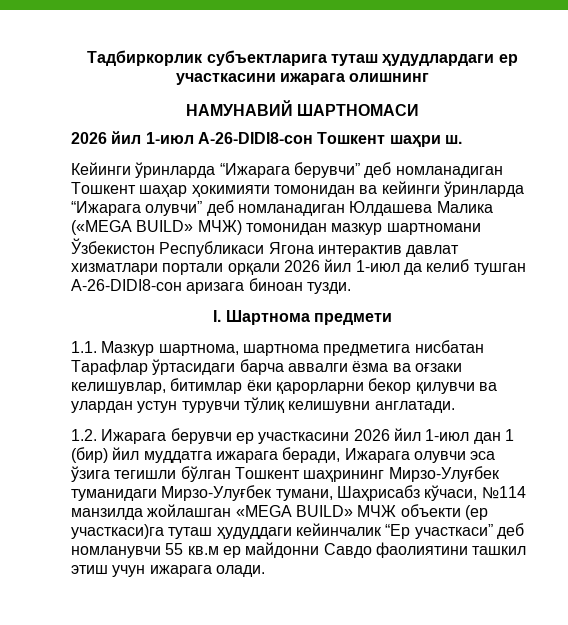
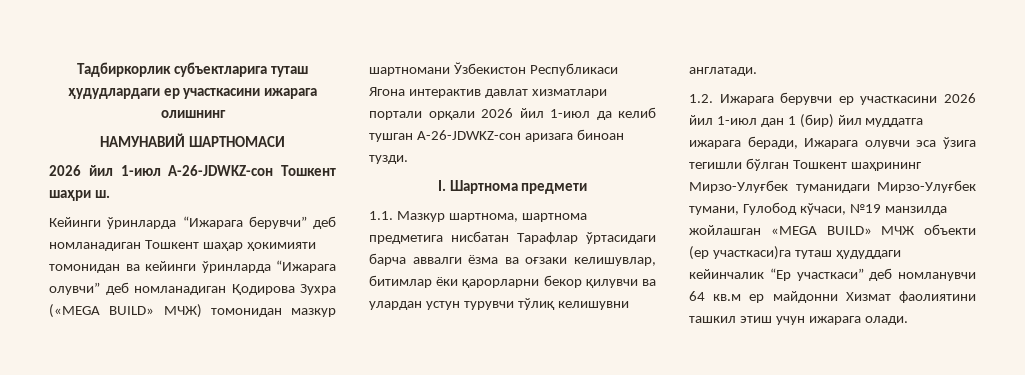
- 2026 йил 1-июл А-26-DIDI8-сон Тошкент шаҳри ш.
+ 2026 йил 1-июл А-26-JDWKZ-сон Тошкент шаҳри ш.
- Кейинги ўринларда “Ижарага берувчи” деб номланадиган Тошкент шаҳар ҳокимияти томонидан ва кейинги ўринларда “Ижарага олувчи” деб номланадиган Юлдашева Малика («MEGA BUILD» МЧЖ) томонидан мазкур шартномани Ўзбекистон Республикаси Ягона интерактив давлат хизматлари портали орқали 2026 йил 1-июл да келиб тушган А-26-DIDI8-сон аризага биноан тузди.
+ Кейинги ўринларда “Ижарага берувчи” деб номланадиган Тошкент шаҳар ҳокимияти томонидан ва кейинги ўринларда “Ижарага олувчи” деб номланадиган Қодирова Зухра («MEGA BUILD» МЧЖ) томонидан мазкур шартномани Ўзбекистон Республикаси Ягона интерактив давлат хизматлари портали орқали 2026 йил 1-июл да келиб тушган А-26-JDWKZ-сон аризага биноан тузди.
- 1.2. Ижарага берувчи ер участкасини 2026 йил 1-июл дан 1 (бир) йил муддатга ижарага беради, Ижарага олувчи эса ўзига тегишли бўлган Тошкент шаҳрининг Мирзо-Улуғбек туманидаги Мирзо-Улуғбек тумани, Шаҳрисабз кўчаси, №114 манзилда жойлашган «MEGA BUILD» МЧЖ объекти (ер участкаси)га туташ ҳудуддаги кейинчалик “Ер участкаси” деб номланувчи 55 кв.м ер майдонни Савдо фаолиятини ташкил этиш учун ижарага олади.
+ 1.2. Ижарага берувчи ер участкасини 2026 йил 1-июл дан 1 (бир) йил муддатга ижарага беради, Ижарага олувчи эса ўзига тегишли бўлган Тошкент шаҳрининг Мирзо-Улуғбек туманидаги Мирзо-Улуғбек тумани, Гулобод кўчаси, №19 манзилда жойлашган «MEGA BUILD» МЧЖ объекти (ер участкаси)га туташ ҳудуддаги кейинчалик “Ер участкаси” деб номланувчи 64 кв.м ер майдонни Хизмат фаолиятини ташкил этиш учун ижарага олади.

